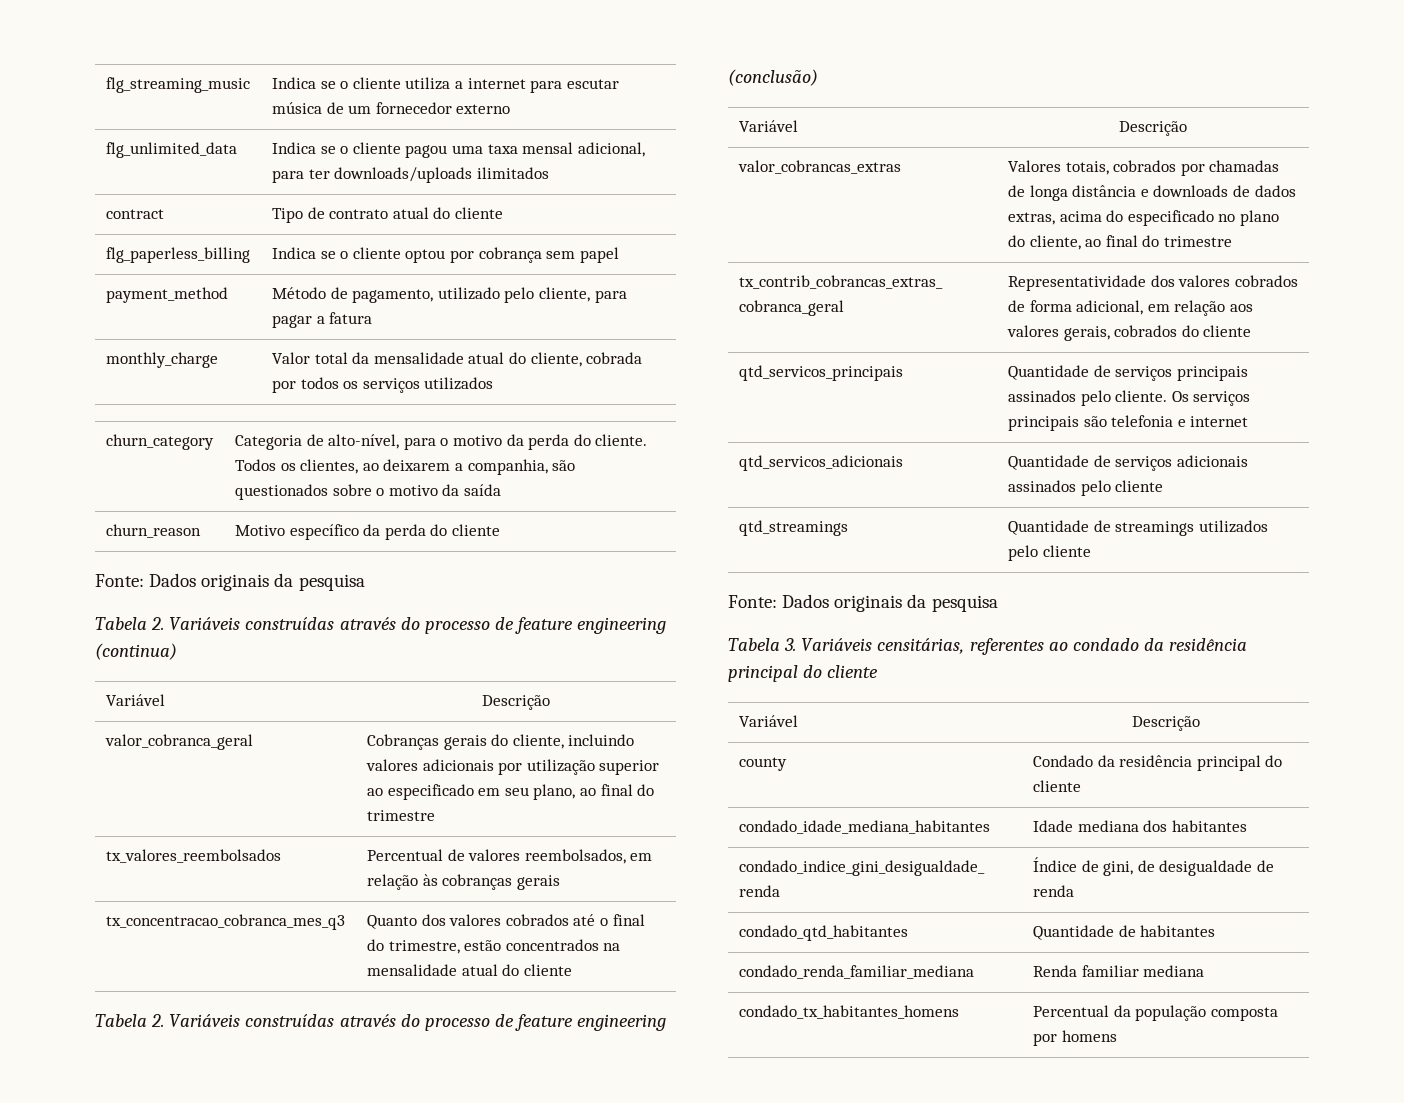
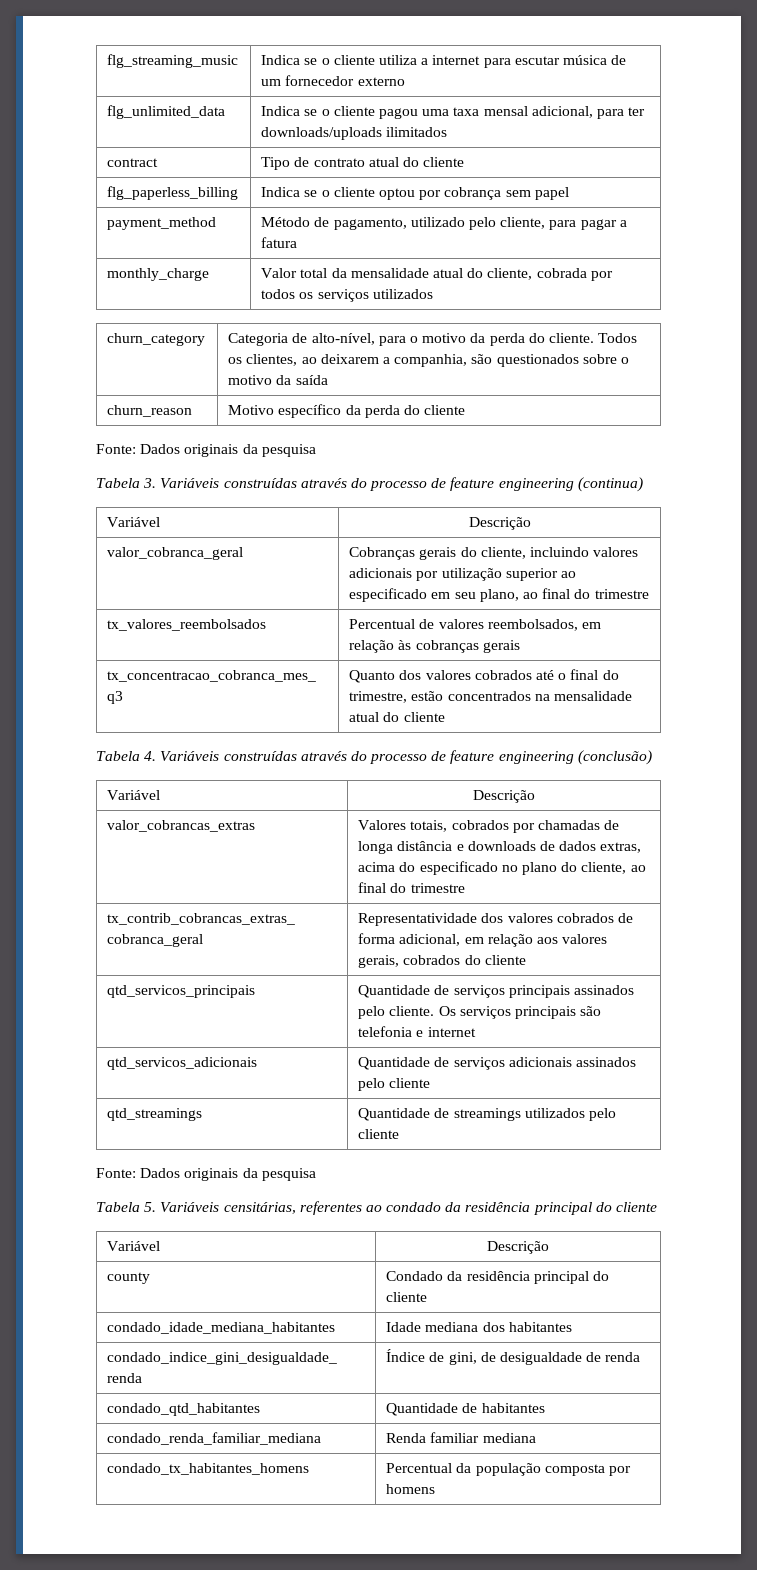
- Tabela 2. Variáveis construídas através do processo de feature engineering (continua)
+ Tabela 3. Variáveis construídas através do processo de feature engineering (continua)
- Tabela 2. Variáveis construídas através do processo de feature engineering (conclusão)
+ Tabela 4. Variáveis construídas através do processo de feature engineering (conclusão)
- Tabela 3. Variáveis censitárias, referentes ao condado da residência principal do cliente
+ Tabela 5. Variáveis censitárias, referentes ao condado da residência principal do cliente

